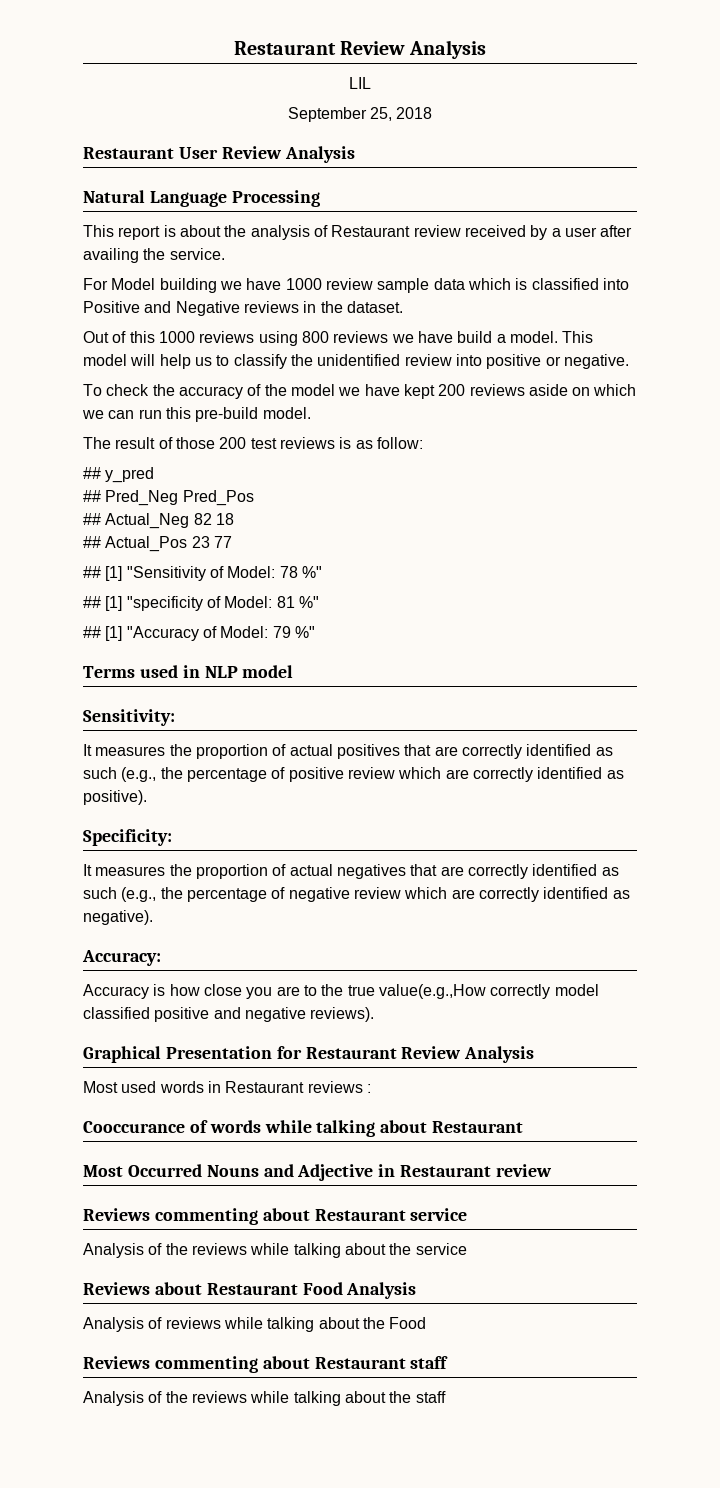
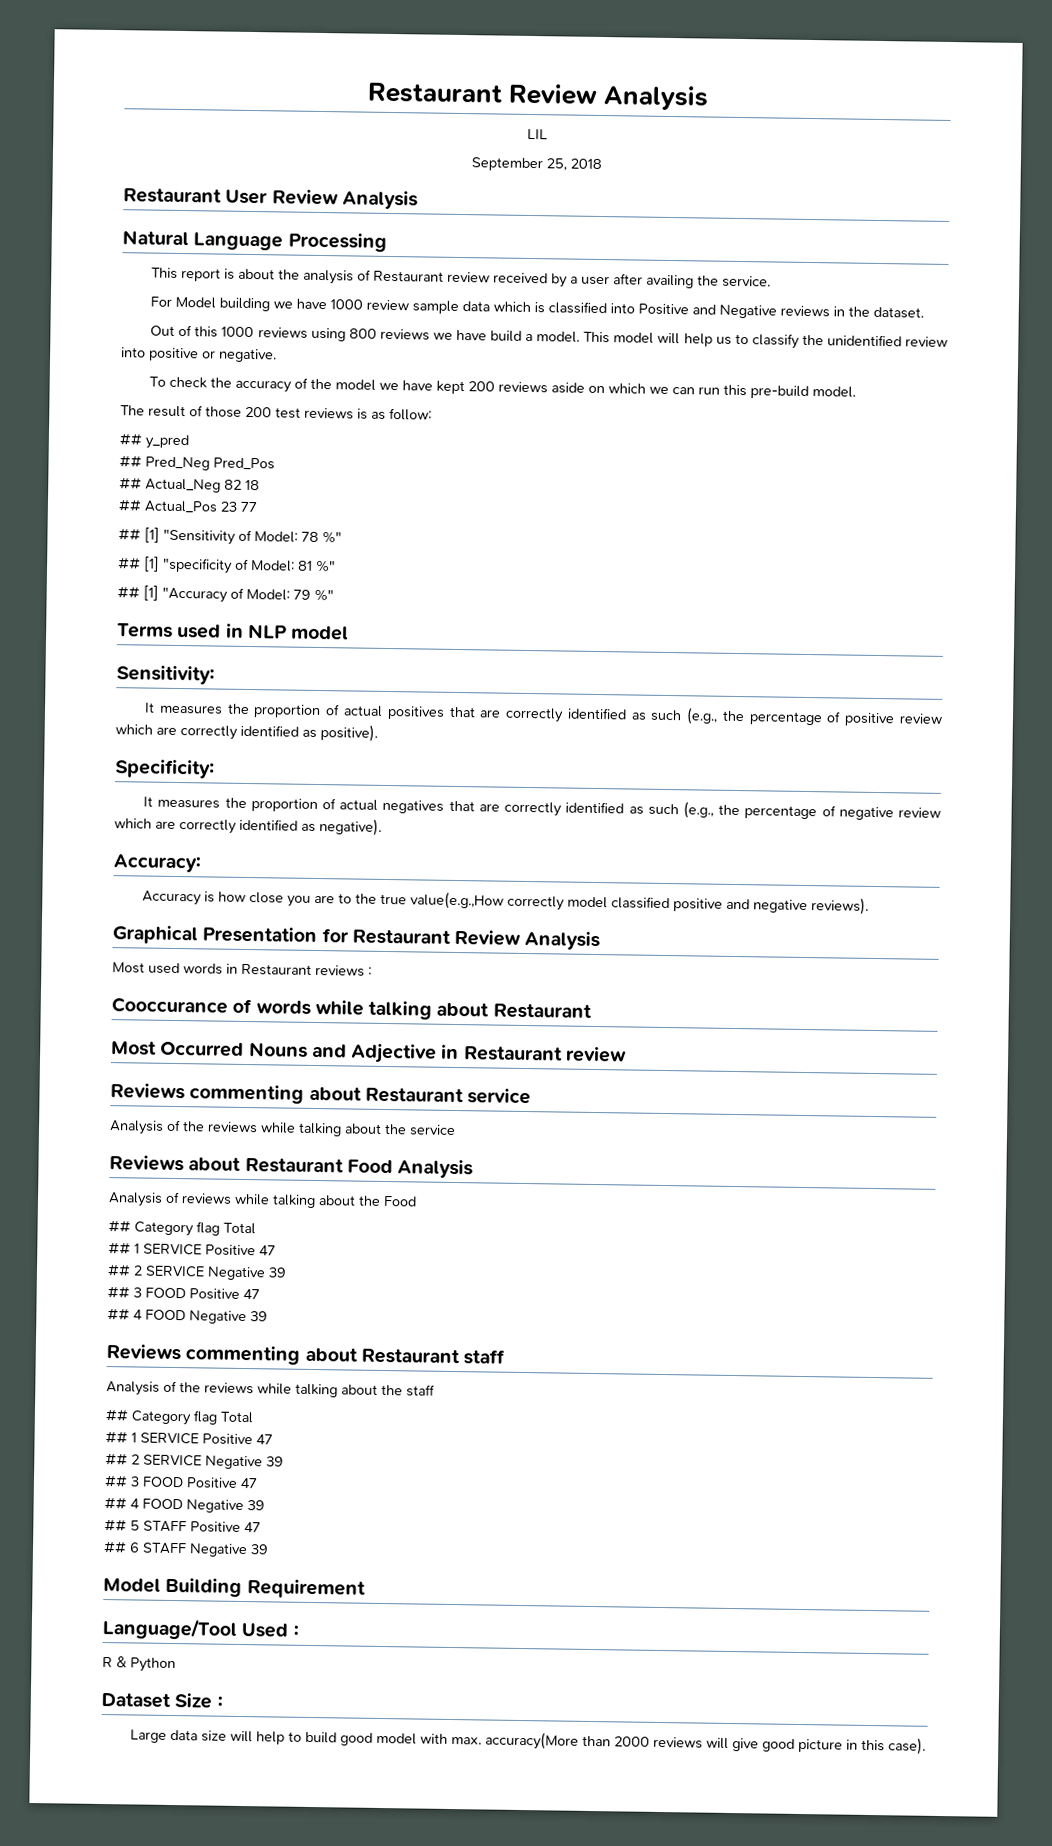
  Analysis of reviews while talking about the Food
+ ## Category flag Total
+ ## 1 SERVICE Positive 47
+ ## 2 SERVICE Negative 39
+ ## 3 FOOD Positive 47
+ ## 4 FOOD Negative 39
  Analysis of the reviews while talking about the staff
+ ## Category flag Total
+ ## 1 SERVICE Positive 47
+ ## 2 SERVICE Negative 39
+ ## 3 FOOD Positive 47
+ ## 4 FOOD Negative 39
+ ## 5 STAFF Positive 47
+ ## 6 STAFF Negative 39
+ Model Building Requirement
+ Language/Tool Used :
+ R & Python
+ Dataset Size :
+ Large data size will help to build good model with max. accuracy(More than 2000 reviews will give good picture in this case).

